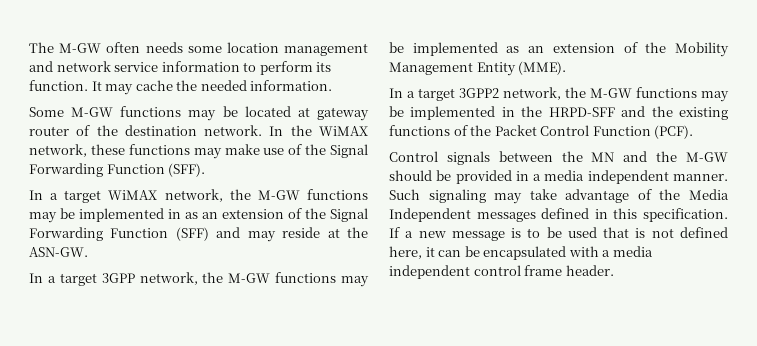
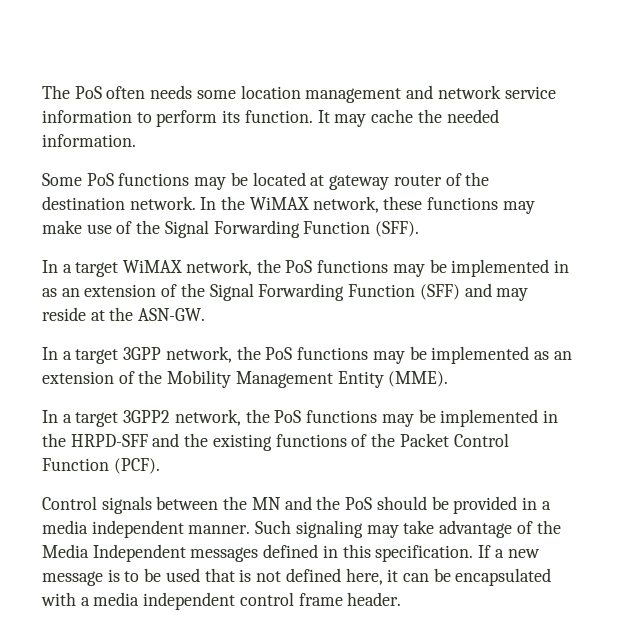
- The M-GW often needs some location management and network service information to perform its function.
+ The PoS often needs some location management and network service information to perform its function.
- Some M-GW functions may be located at gateway router of the destination network.
+ Some PoS functions may be located at gateway router of the destination network.
- In a target WiMAX network, the M-GW functions may be implemented in as an extension of the Signal Forwarding Function (SFF) and may reside at the ASN-GW.
+ In a target WiMAX network, the PoS functions may be implemented in as an extension of the Signal Forwarding Function (SFF) and may reside at the ASN-GW.
- In a target 3GPP network, the M-GW functions may be implemented as an extension of the Mobility Management Entity (MME).
+ In a target 3GPP network, the PoS functions may be implemented as an extension of the Mobility Management Entity (MME).
- In a target 3GPP2 network, the M-GW functions may be implemented in the HRPD-SFF and the existing functions of the Packet Control Function (PCF).
+ In a target 3GPP2 network, the PoS functions may be implemented in the HRPD-SFF and the existing functions of the Packet Control Function (PCF).
- Control signals between the MN and the M-GW should be provided in a media independent manner.
+ Control signals between the MN and the PoS should be provided in a media independent manner.

